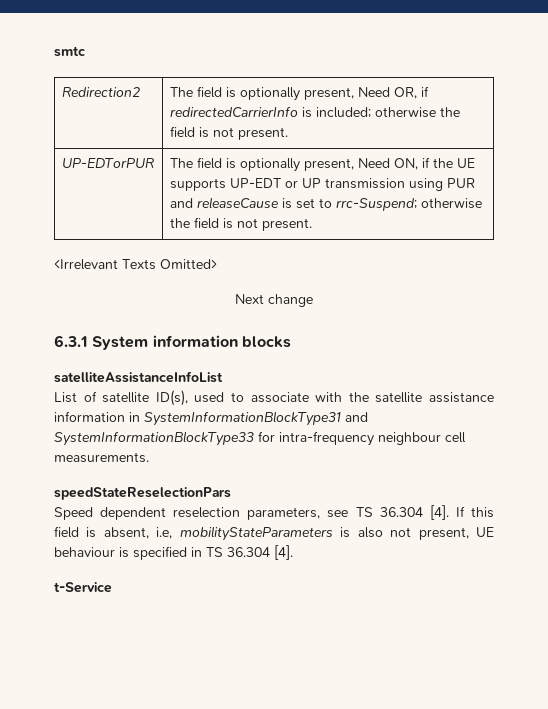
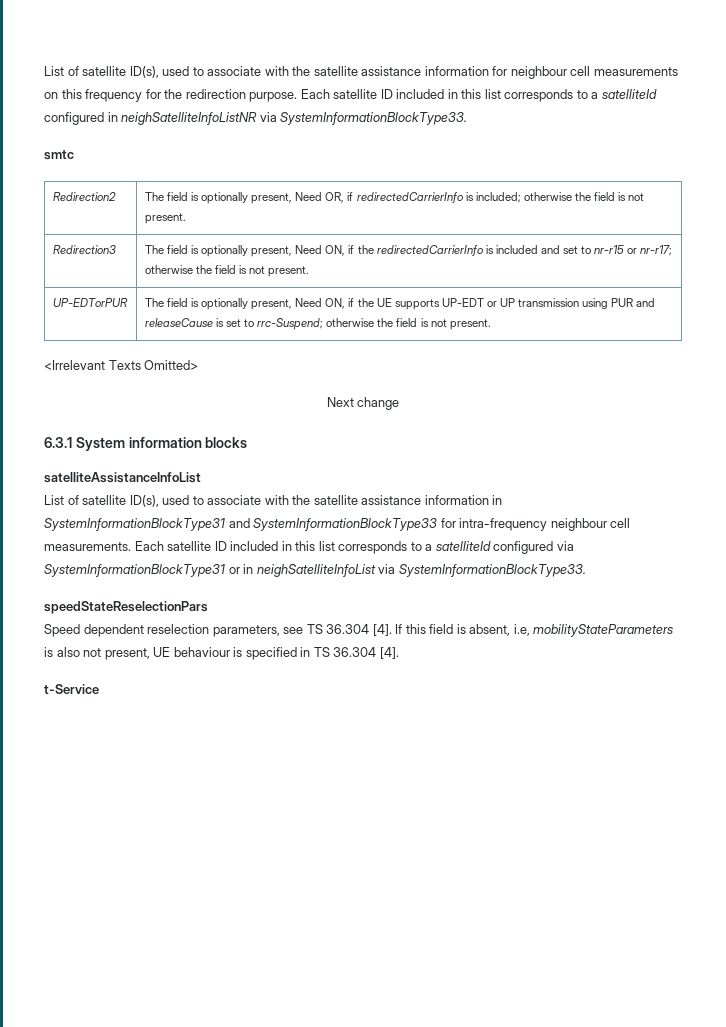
+ List of satellite ID(s), used to associate with the satellite assistance information for neighbour cell measurements on this frequency for the redirection purpose. Each satellite ID included in this list corresponds to a satelliteId configured in neighSatelliteInfoListNR via SystemInformationBlockType33.
+ Redirection3 | The field is optionally present, Need ON, if the redirectedCarrierInfo is included and set to nr-r15 or nr-r17; otherwise the field is not present.
+ Each satellite ID included in this list corresponds to a satelliteId configured via SystemInformationBlockType31 or in neighSatelliteInfoList via SystemInformationBlockType33.

